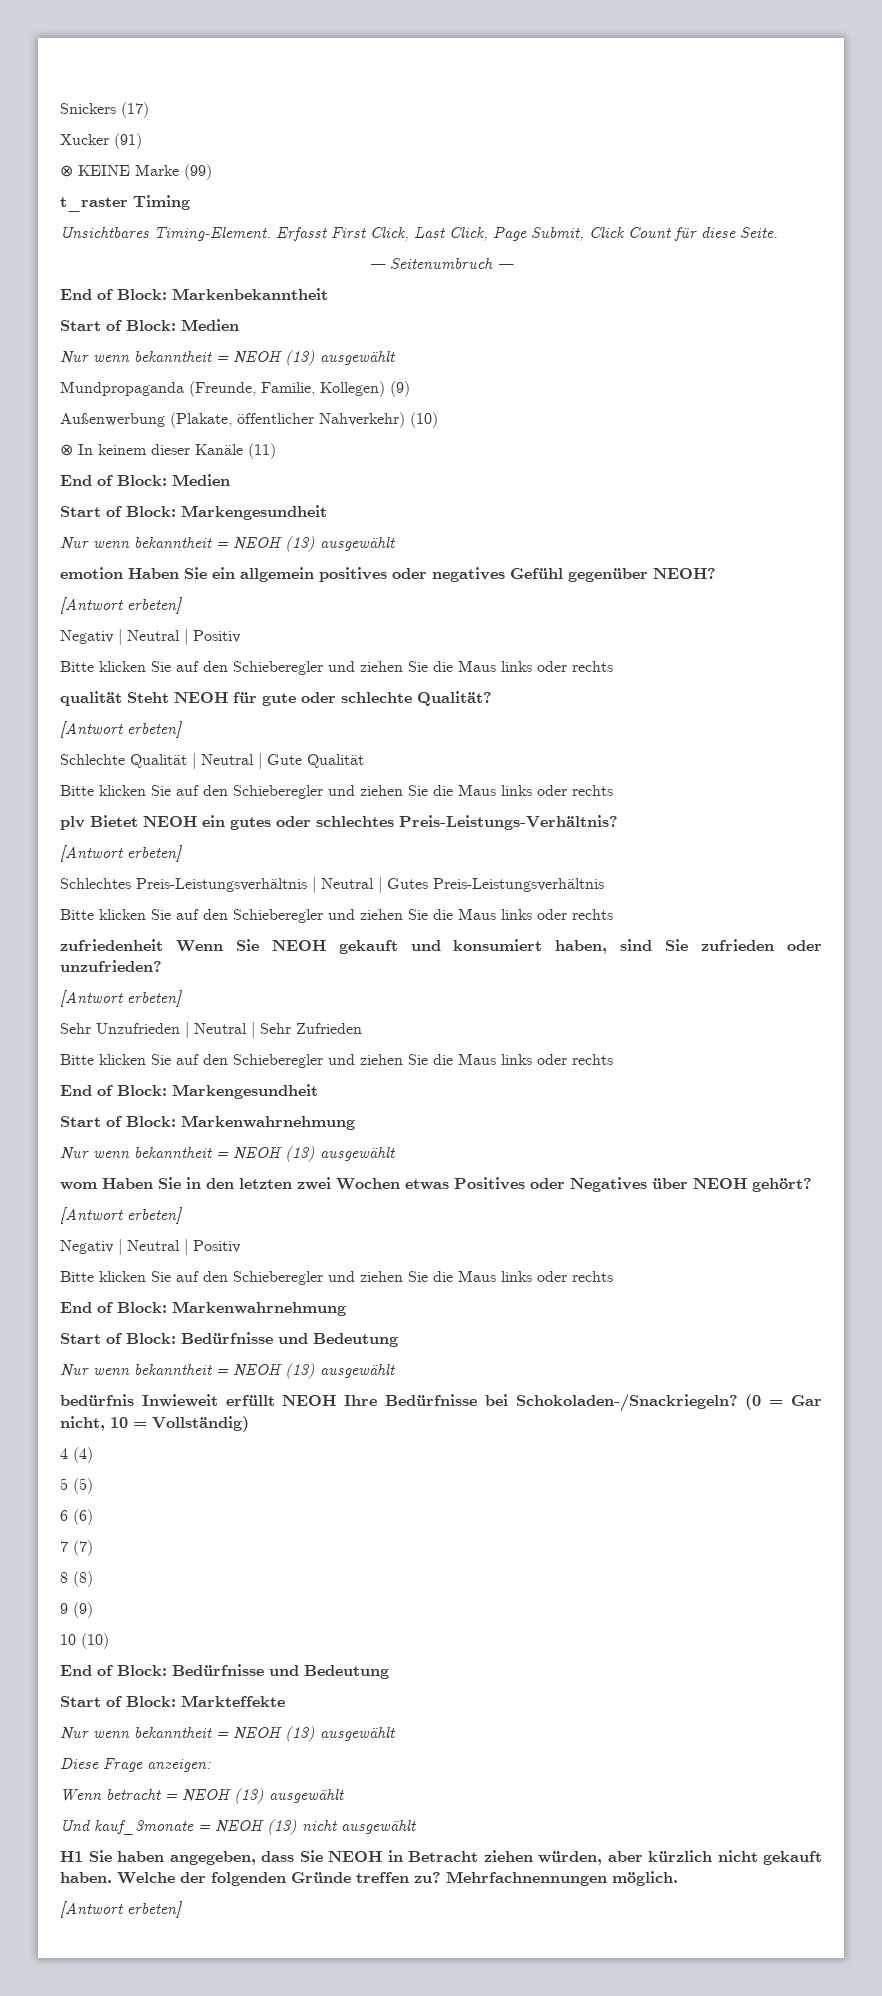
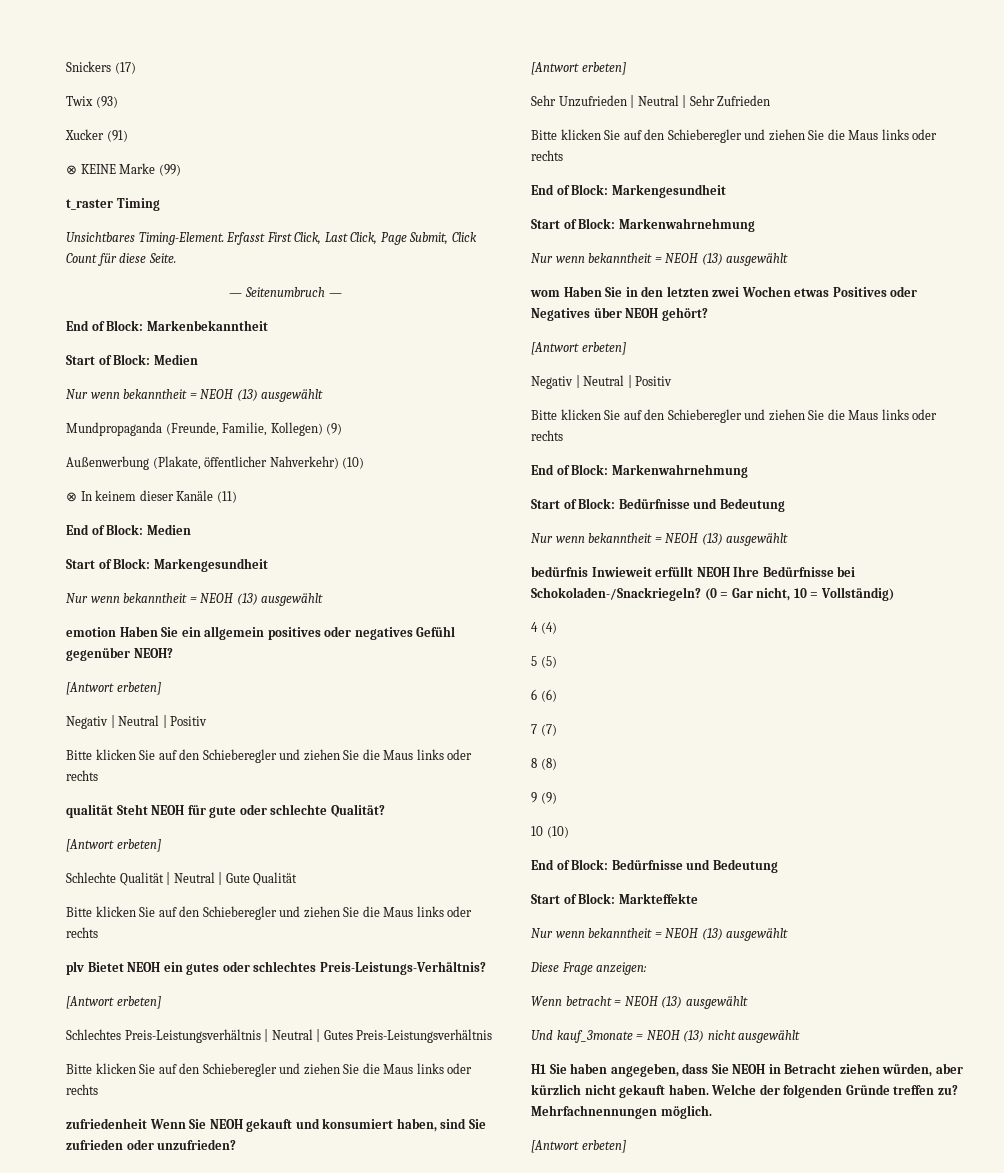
+ Twix (93)

